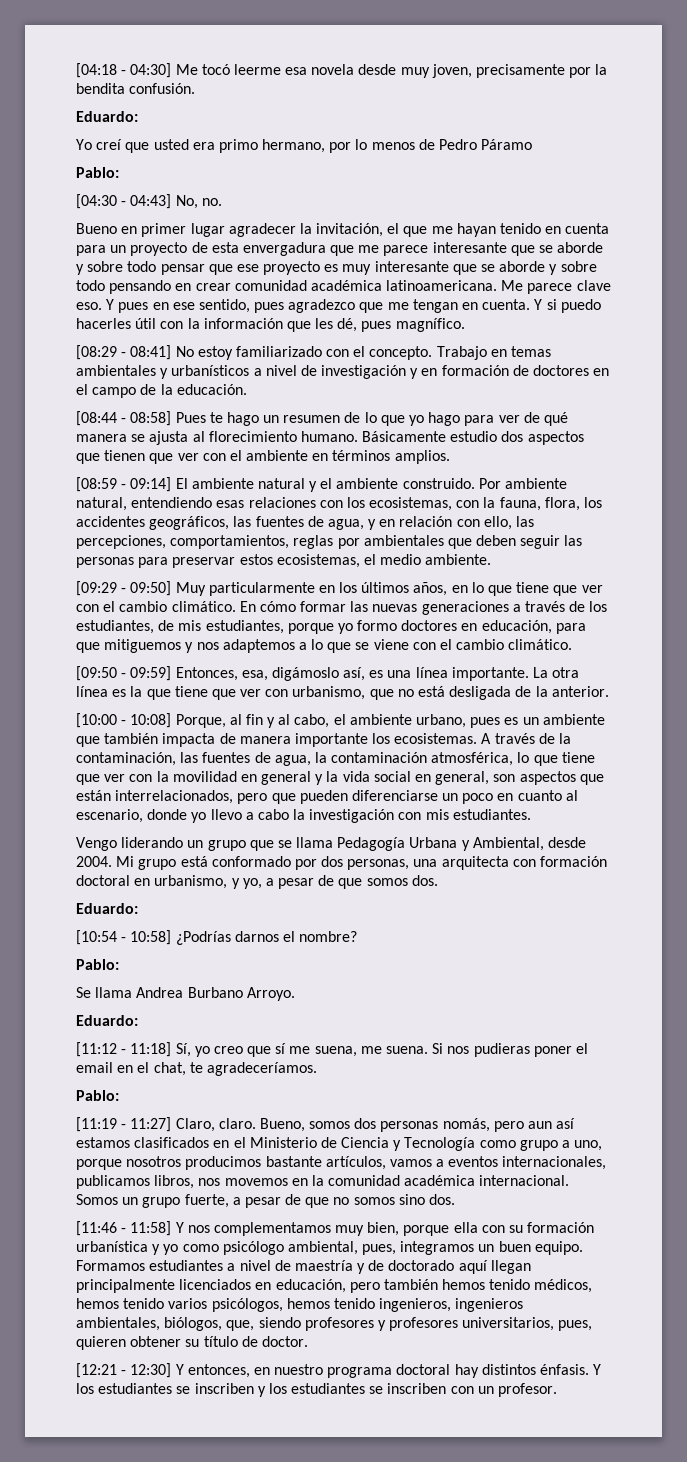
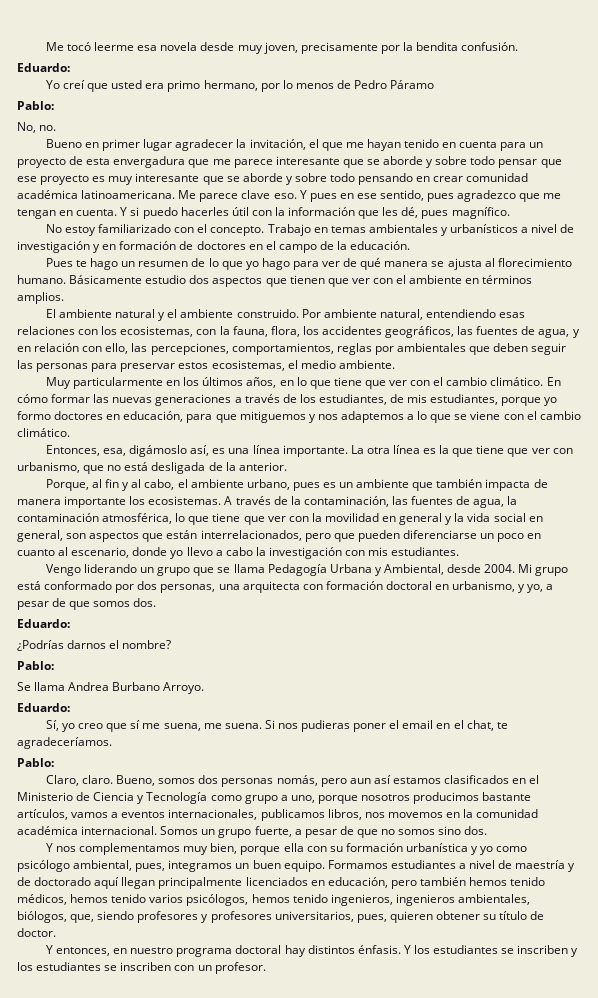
- [04:18 - 04:30] Me tocó leerme esa novela desde muy joven, precisamente por la bendita confusión.
+ Me tocó leerme esa novela desde muy joven, precisamente por la bendita confusión.
- [04:30 - 04:43] No, no.
+ No, no.
- [08:29 - 08:41] No estoy familiarizado con el concepto.
+ No estoy familiarizado con el concepto.
- [08:44 - 08:58] Pues te hago un resumen de lo que yo hago para ver de qué manera se ajusta al florecimiento humano.
+ Pues te hago un resumen de lo que yo hago para ver de qué manera se ajusta al florecimiento humano.
- [08:59 - 09:14] El ambiente natural y el ambiente construido.
+ El ambiente natural y el ambiente construido.
- [09:29 - 09:50] Muy particularmente en los últimos años, en lo que tiene que ver con el cambio climático.
+ Muy particularmente en los últimos años, en lo que tiene que ver con el cambio climático.
- [09:50 - 09:59] Entonces, esa, digámoslo así, es una línea importante.
+ Entonces, esa, digámoslo así, es una línea importante.
- [10:00 - 10:08] Porque, al fin y al cabo, el ambiente urbano, pues es un ambiente que también impacta de manera importante los ecosistemas.
+ Porque, al fin y al cabo, el ambiente urbano, pues es un ambiente que también impacta de manera importante los ecosistemas.
- [10:54 - 10:58] ¿Podrías darnos el nombre?
+ ¿Podrías darnos el nombre?
- [11:12 - 11:18] Sí, yo creo que sí me suena, me suena.
+ Sí, yo creo que sí me suena, me suena.
- [11:19 - 11:27] Claro, claro.
+ Claro, claro.
- [11:46 - 11:58] Y nos complementamos muy bien, porque ella con su formación urbanística y yo como psicólogo ambiental, pues, integramos un buen equipo.
+ Y nos complementamos muy bien, porque ella con su formación urbanística y yo como psicólogo ambiental, pues, integramos un buen equipo.
- [12:21 - 12:30] Y entonces, en nuestro programa doctoral hay distintos énfasis.
+ Y entonces, en nuestro programa doctoral hay distintos énfasis.

